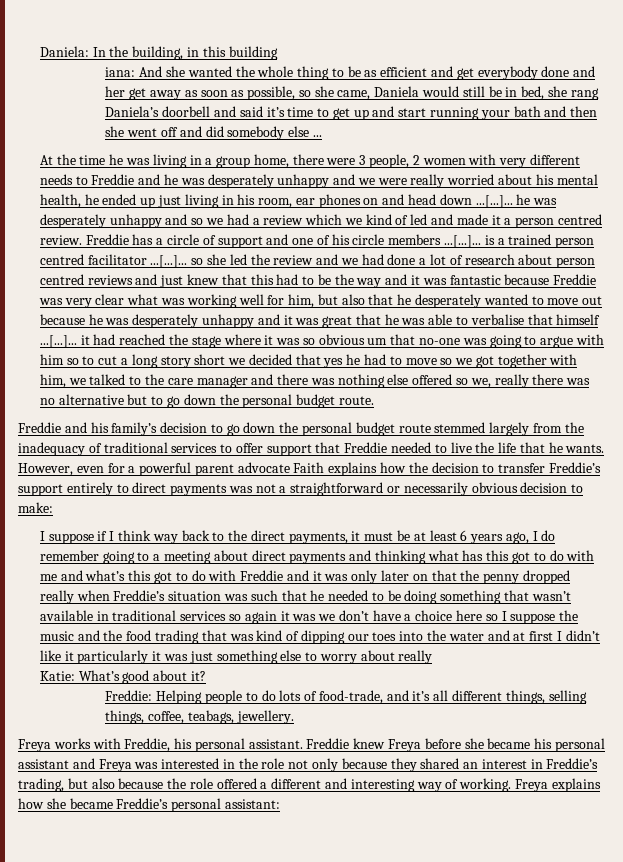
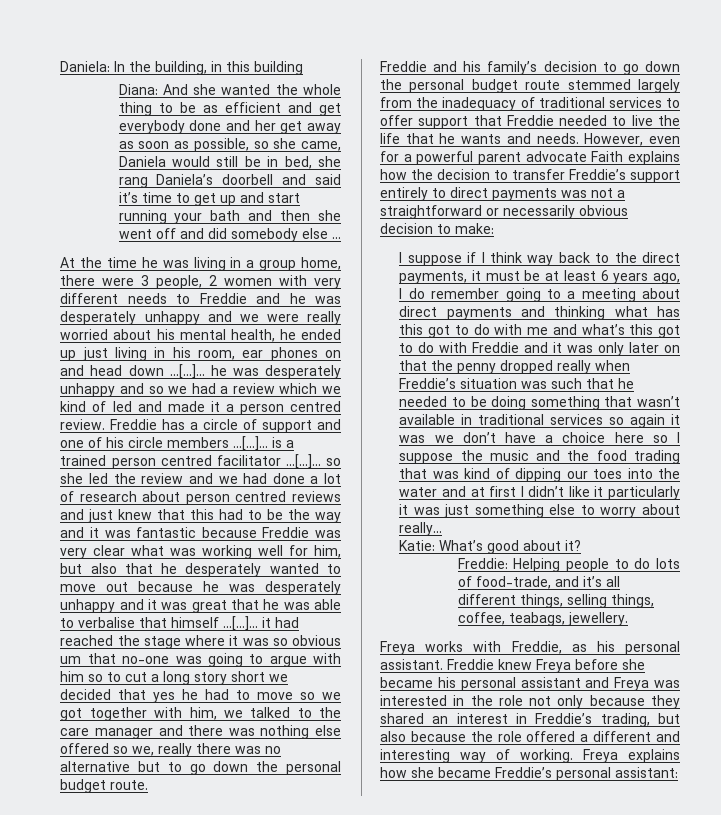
- iana: And she wanted the whole thing to be as efficient and get everybody done and her get away as soon as possible, so she came, Daniela would still be in bed, she rang Daniela’s doorbell and said it’s time to get up and start running your bath and then she went off and did somebody else ...
+ Diana: And she wanted the whole thing to be as efficient and get everybody done and her get away as soon as possible, so she came, Daniela would still be in bed, she rang Daniela’s doorbell and said it’s time to get up and start running your bath and then she went off and did somebody else ...
- Freddie and his family’s decision to go down the personal budget route stemmed largely from the inadequacy of traditional services to offer support that Freddie needed to live the life that he wants.
+ Freddie and his family’s decision to go down the personal budget route stemmed largely from the inadequacy of traditional services to offer support that Freddie needed to live the life that he wants and needs.
- I suppose if I think way back to the direct payments, it must be at least 6 years ago, I do remember going to a meeting about direct payments and thinking what has this got to do with me and what’s this got to do with Freddie and it was only later on that the penny dropped really when Freddie’s situation was such that he needed to be doing something that wasn’t available in traditional services so again it was we don’t have a choice here so I suppose the music and the food trading that was kind of dipping our toes into the water and at first I didn’t like it particularly it was just something else to worry about really
+ I suppose if I think way back to the direct payments, it must be at least 6 years ago, I do remember going to a meeting about direct payments and thinking what has this got to do with me and what’s this got to do with Freddie and it was only later on that the penny dropped really when Freddie’s situation was such that he needed to be doing something that wasn’t available in traditional services so again it was we don’t have a choice here so I suppose the music and the food trading that was kind of dipping our toes into the water and at first I didn’t like it particularly it was just something else to worry about really...
- Freya works with Freddie, his personal assistant.
+ Freya works with Freddie, as his personal assistant.

